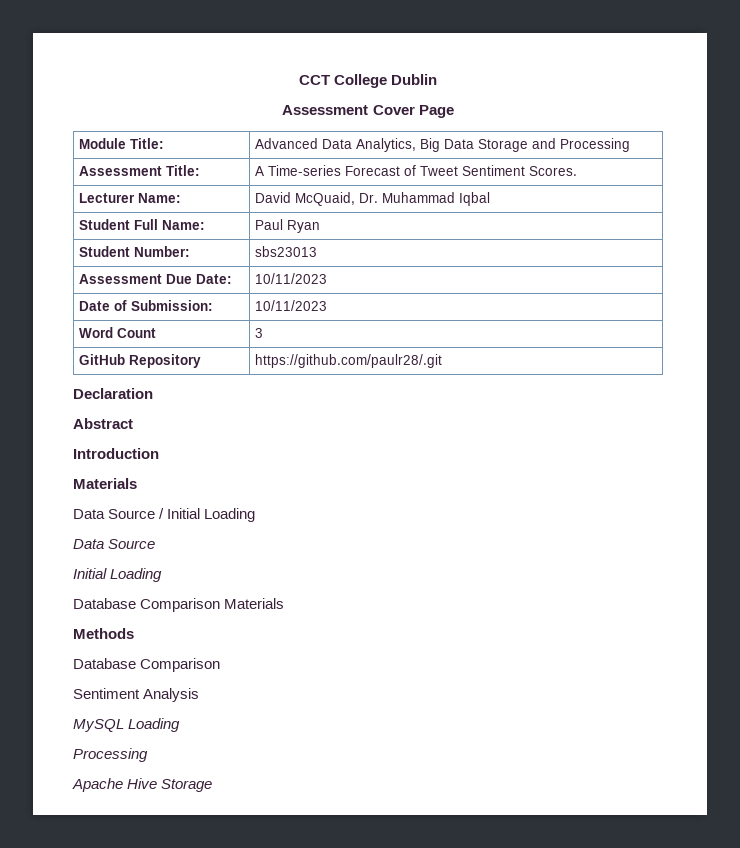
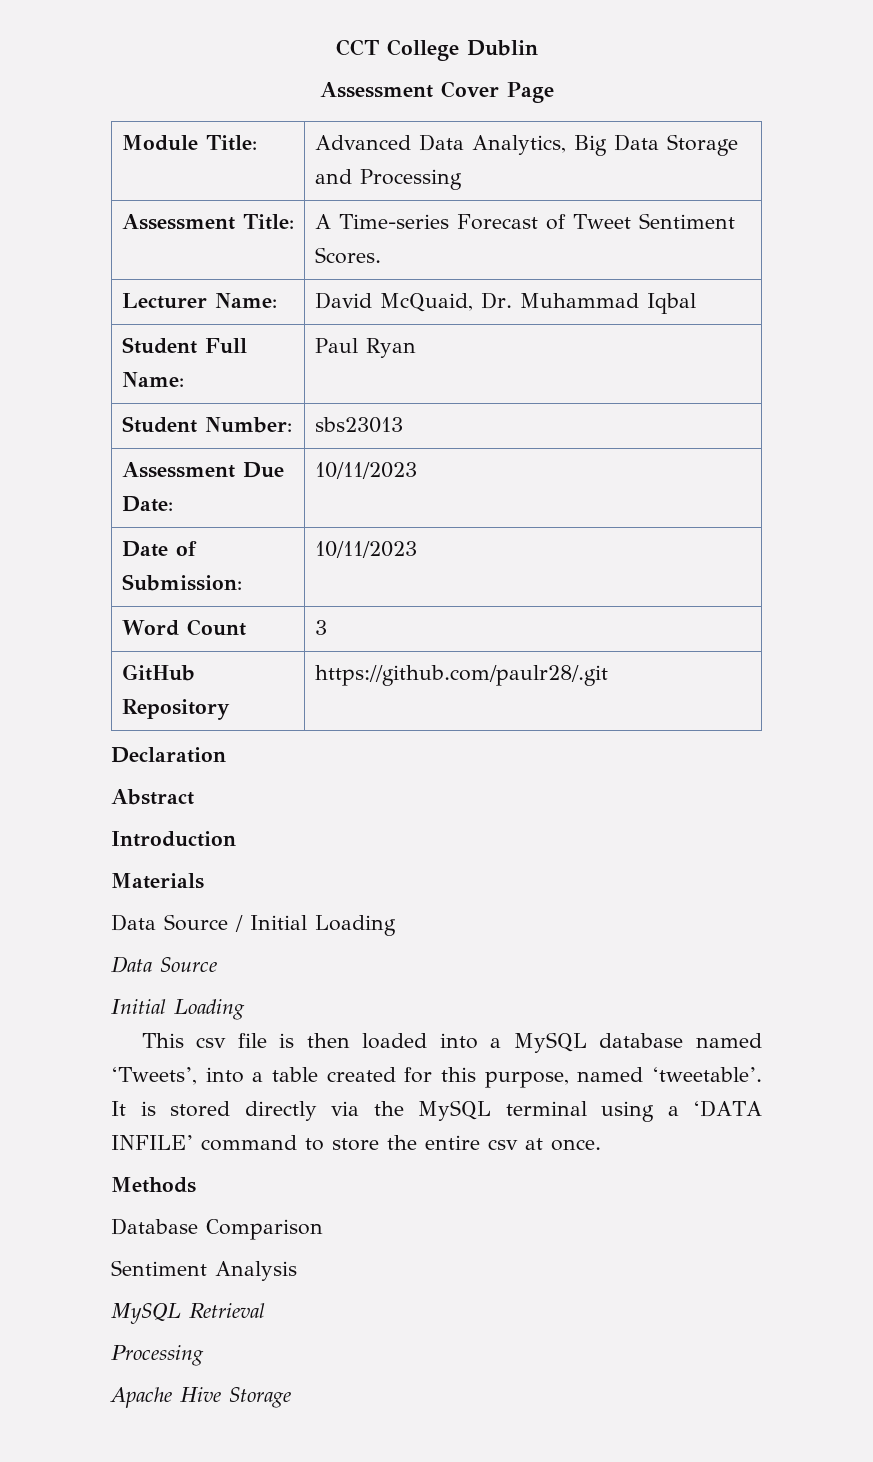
- Database Comparison Materials
+ This csv file is then loaded into a MySQL database named ‘Tweets’, into a table created for this purpose, named ‘tweetable’. It is stored directly via the MySQL terminal using a ‘DATA INFILE’ command to store the entire csv at once.
- MySQL Loading
+ MySQL Retrieval

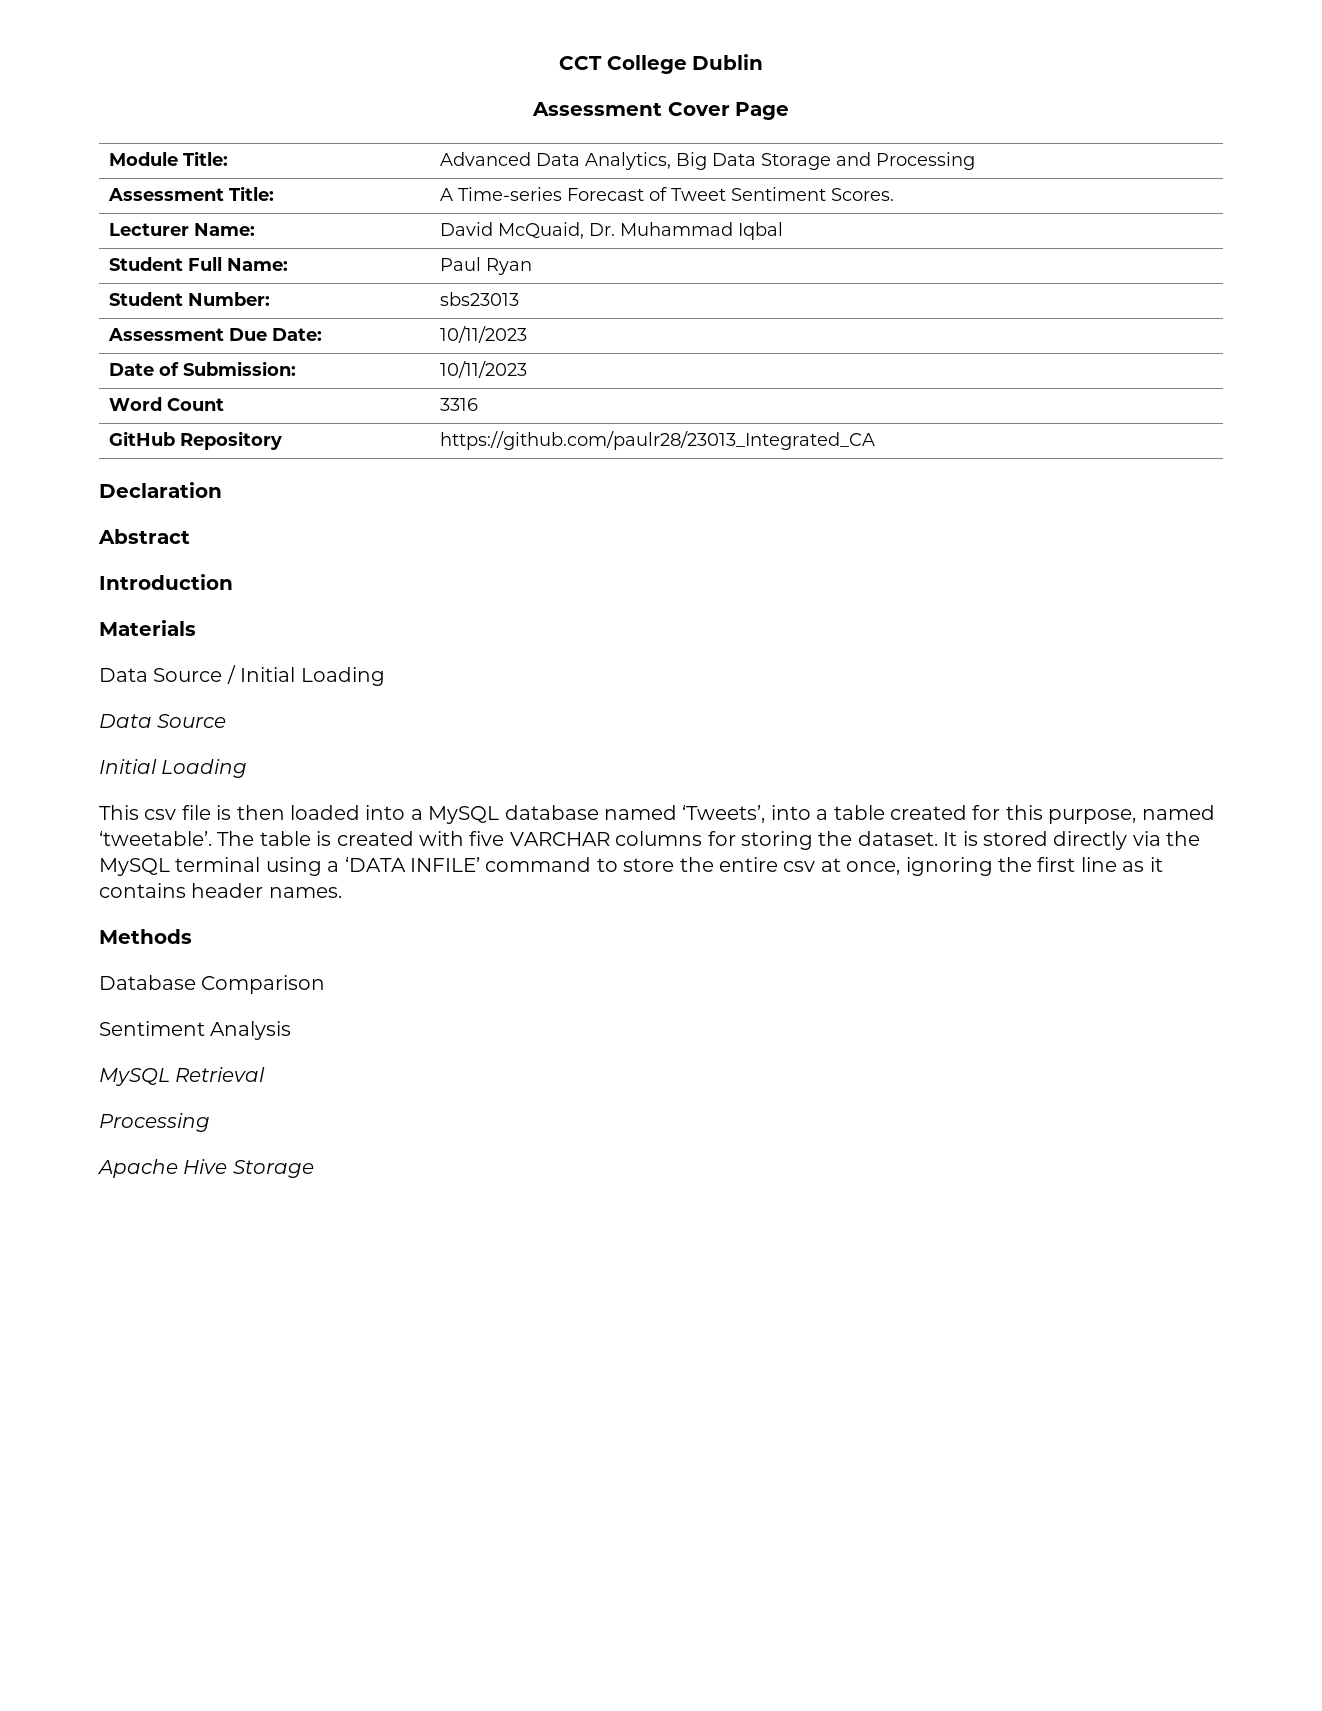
- Word Count | 3
+ Word Count | 3316
- GitHub Repository | https://github.com/paulr28/.git
+ GitHub Repository | https://github.com/paulr28/23013_Integrated_CA
+ The table is created with five VARCHAR columns for storing the dataset.
- It is stored directly via the MySQL terminal using a ‘DATA INFILE’ command to store the entire csv at once.
+ It is stored directly via the MySQL terminal using a ‘DATA INFILE’ command to store the entire csv at once, ignoring the first line as it contains header names.

